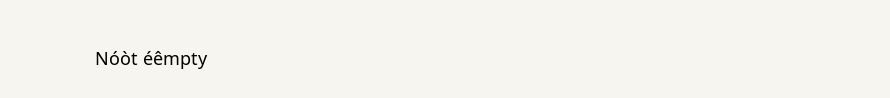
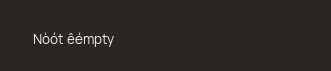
- Nóòt éêmpty
+ Nòót êémpty

